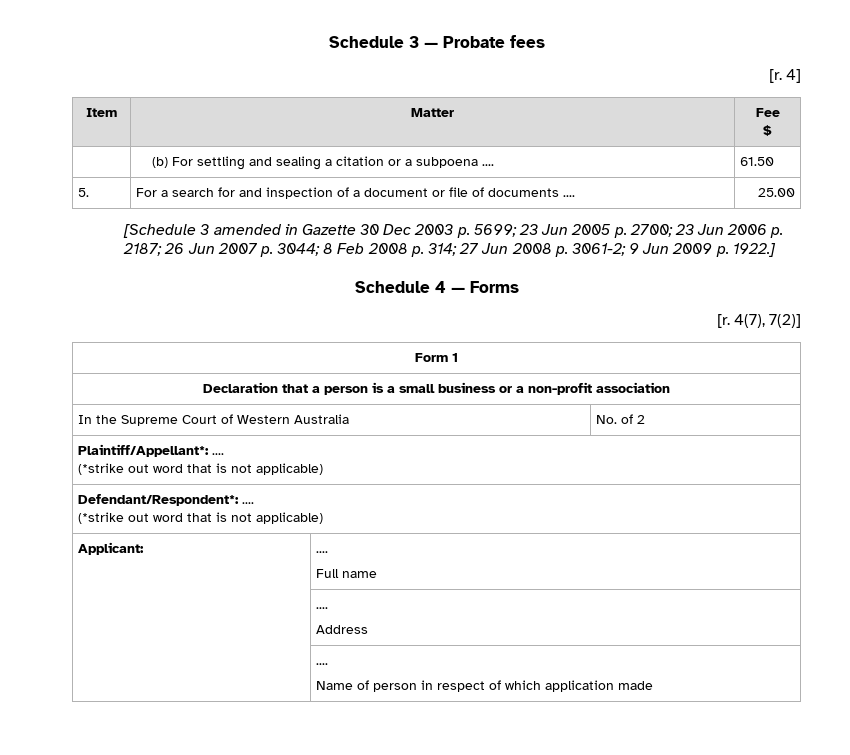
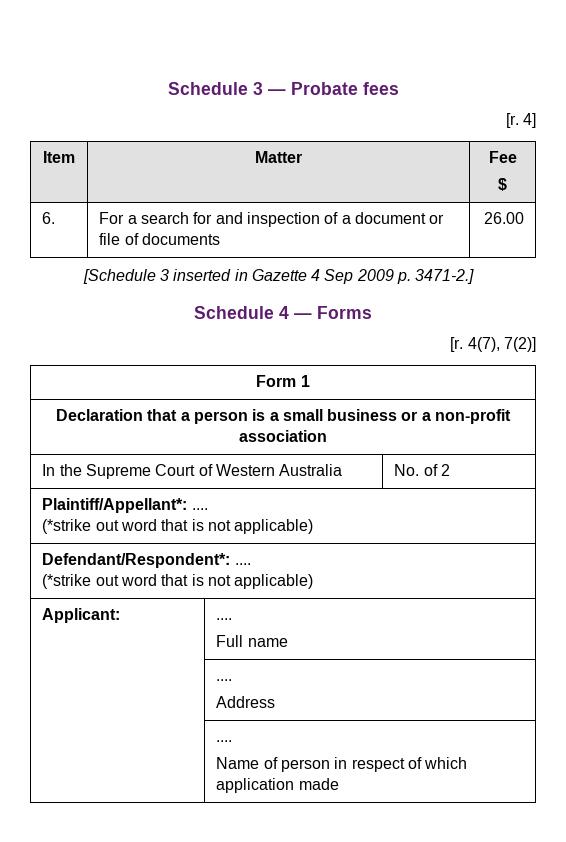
- | (b) For settling and sealing a citation or a subpoena .... | 61.50
- 5. | For a search for and inspection of a document or file of documents .... | 25.00
+ 6. | For a search for and inspection of a document or file of documents | 26.00
- [Schedule 3 amended in Gazette 30 Dec 2003 p. 5699; 23 Jun 2005 p. 2700; 23 Jun 2006 p. 2187; 26 Jun 2007 p. 3044; 8 Feb 2008 p. 314; 27 Jun 2008 p. 3061-2; 9 Jun 2009 p. 1922.]
+ [Schedule 3 inserted in Gazette 4 Sep 2009 p. 3471-2.]

